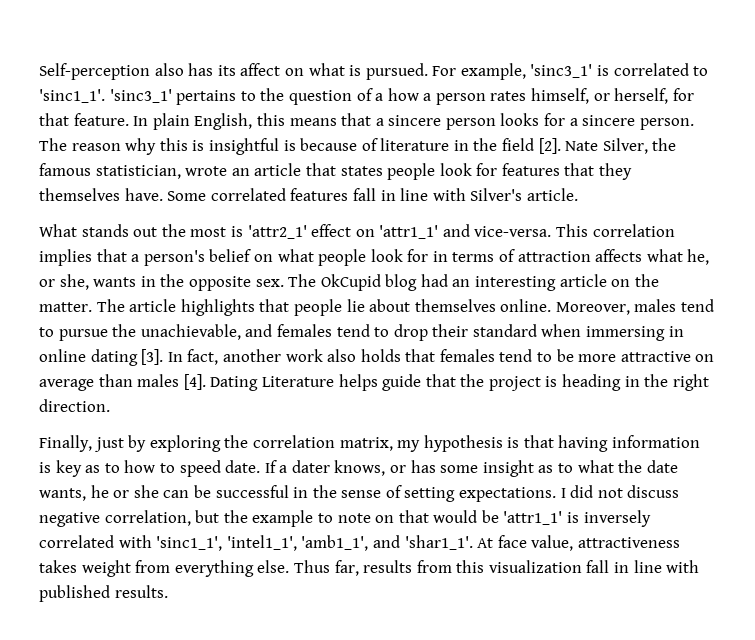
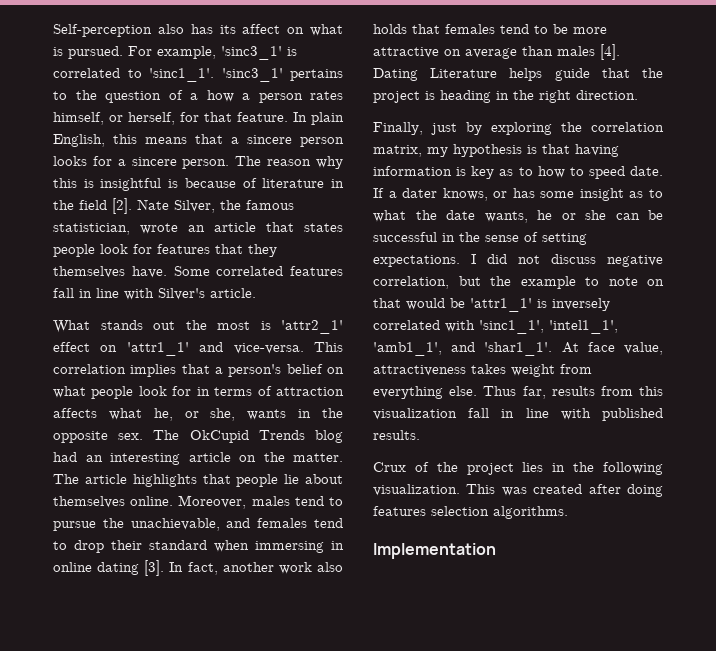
- The OkCupid blog had an interesting article on the matter.
+ The OkCupid Trends blog had an interesting article on the matter.
+ Crux of the project lies in the following visualization. This was created after doing features selection algorithms.
+ Implementation

